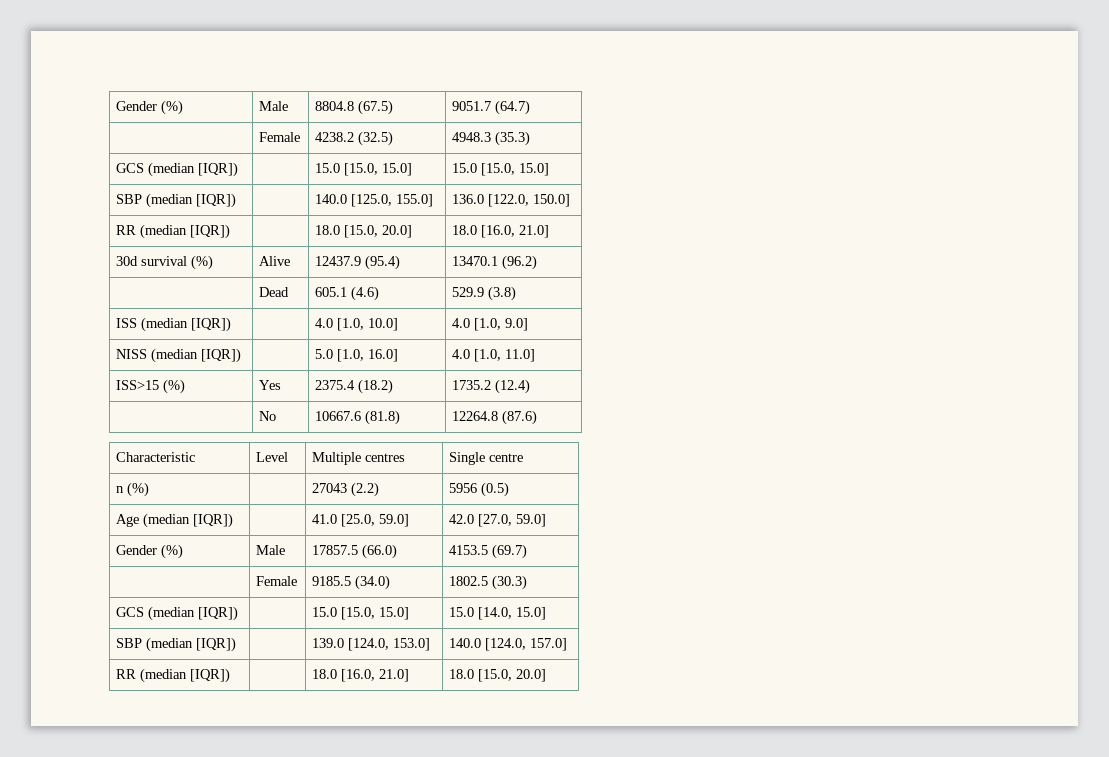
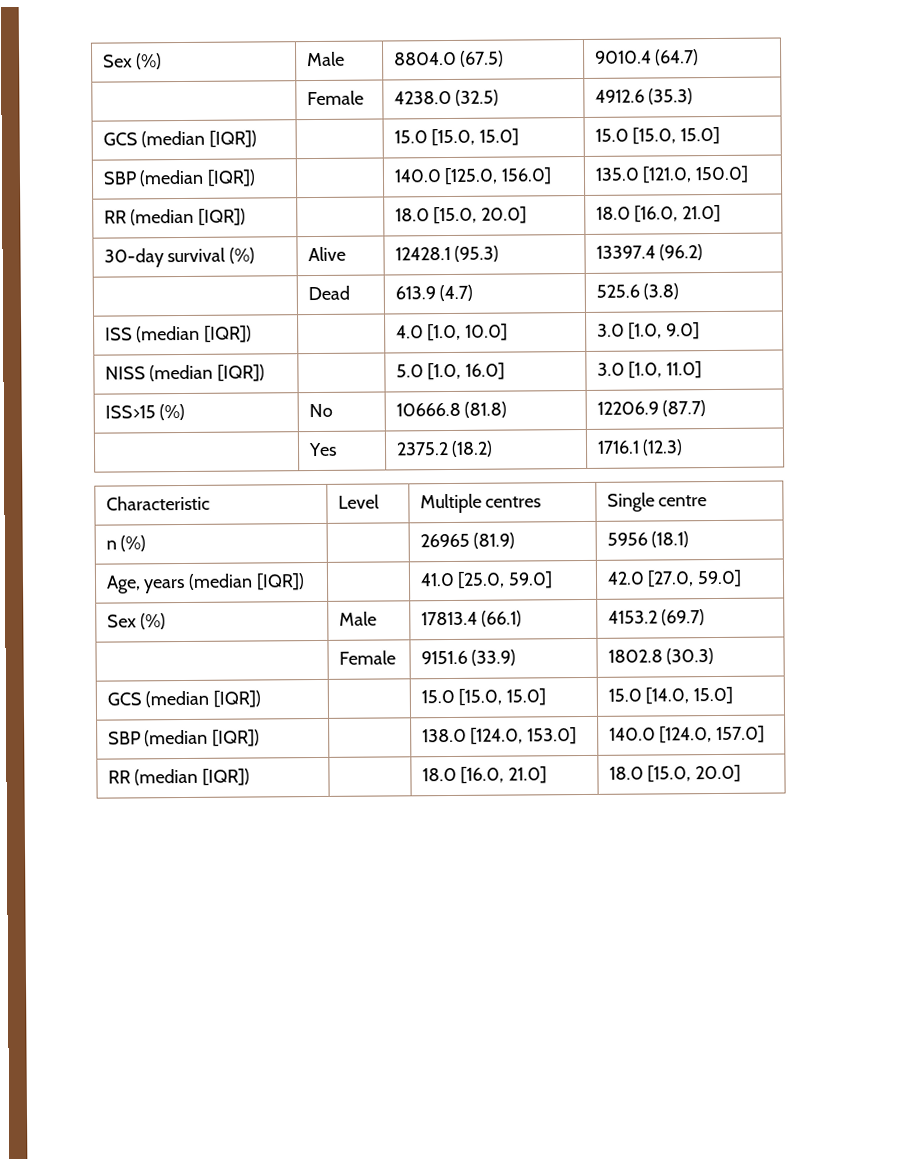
- Gender (%) | Male | 8804.8 (67.5) | 9051.7 (64.7)
+ Sex (%) | Male | 8804.0 (67.5) | 9010.4 (64.7)
- | Female | 4238.2 (32.5) | 4948.3 (35.3)
+ | Female | 4238.0 (32.5) | 4912.6 (35.3)
- SBP (median [IQR]) | | 140.0 [125.0, 155.0] | 136.0 [122.0, 150.0]
+ SBP (median [IQR]) | | 140.0 [125.0, 156.0] | 135.0 [121.0, 150.0]
- 30d survival (%) | Alive | 12437.9 (95.4) | 13470.1 (96.2)
+ 30-day survival (%) | Alive | 12428.1 (95.3) | 13397.4 (96.2)
- | Dead | 605.1 (4.6) | 529.9 (3.8)
+ | Dead | 613.9 (4.7) | 525.6 (3.8)
- ISS (median [IQR]) | | 4.0 [1.0, 10.0] | 4.0 [1.0, 9.0]
+ ISS (median [IQR]) | | 4.0 [1.0, 10.0] | 3.0 [1.0, 9.0]
- NISS (median [IQR]) | | 5.0 [1.0, 16.0] | 4.0 [1.0, 11.0]
+ NISS (median [IQR]) | | 5.0 [1.0, 16.0] | 3.0 [1.0, 11.0]
- ISS>15 (%) | Yes | 2375.4 (18.2) | 1735.2 (12.4)
- | No | 10667.6 (81.8) | 12264.8 (87.6)
+ ISS>15 (%) | No | 10666.8 (81.8) | 12206.9 (87.7)
+ | Yes | 2375.2 (18.2) | 1716.1 (12.3)
- n (%) | | 27043 (2.2) | 5956 (0.5)
- Age (median [IQR]) | | 41.0 [25.0, 59.0] | 42.0 [27.0, 59.0]
+ n (%) | | 26965 (81.9) | 5956 (18.1)
+ Age, years (median [IQR]) | | 41.0 [25.0, 59.0] | 42.0 [27.0, 59.0]
- Gender (%) | Male | 17857.5 (66.0) | 4153.5 (69.7)
+ Sex (%) | Male | 17813.4 (66.1) | 4153.2 (69.7)
- | Female | 9185.5 (34.0) | 1802.5 (30.3)
+ | Female | 9151.6 (33.9) | 1802.8 (30.3)
- SBP (median [IQR]) | | 139.0 [124.0, 153.0] | 140.0 [124.0, 157.0]
+ SBP (median [IQR]) | | 138.0 [124.0, 153.0] | 140.0 [124.0, 157.0]

